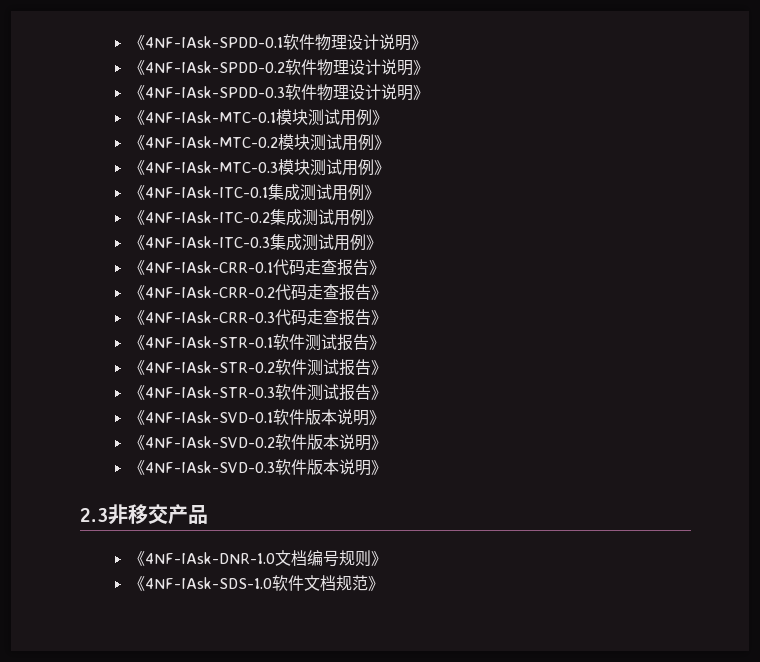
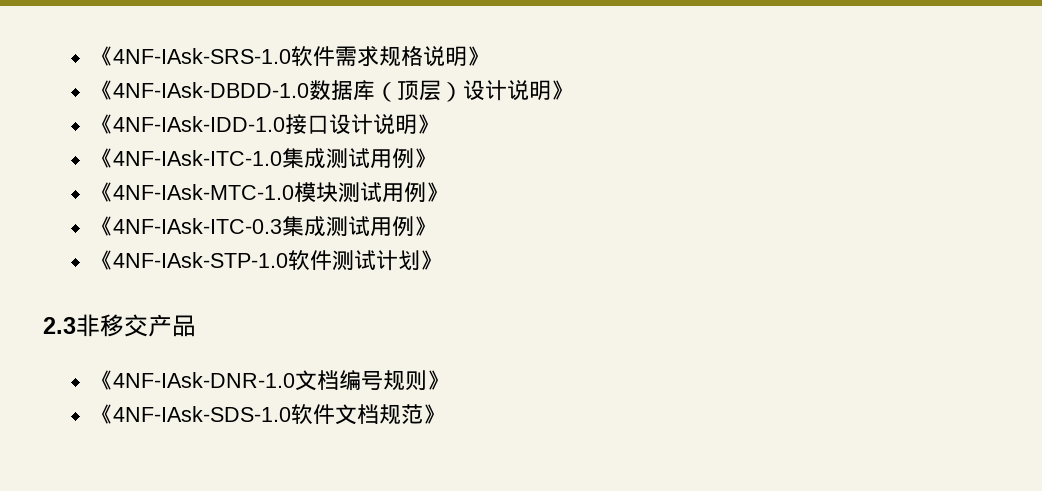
- 《4NF-IAsk-SPDD-0.1软件物理设计说明》
- 《4NF-IAsk-SPDD-0.2软件物理设计说明》
- 《4NF-IAsk-SPDD-0.3软件物理设计说明》
- 《4NF-IAsk-MTC-0.1模块测试用例》
- 《4NF-IAsk-MTC-0.2模块测试用例》
- 《4NF-IAsk-MTC-0.3模块测试用例》
- 《4NF-IAsk-ITC-0.1集成测试用例》
- 《4NF-IAsk-ITC-0.2集成测试用例》
+ 《4NF-IAsk-SRS-1.0软件需求规格说明》
+ 《4NF-IAsk-DBDD-1.0数据库（顶层）设计说明》
+ 《4NF-IAsk-IDD-1.0接口设计说明》
+ 《4NF-IAsk-ITC-1.0集成测试用例》
+ 《4NF-IAsk-MTC-1.0模块测试用例》
- 《4NF-IAsk-CRR-0.1代码走查报告》
- 《4NF-IAsk-CRR-0.2代码走查报告》
- 《4NF-IAsk-CRR-0.3代码走查报告》
- 《4NF-IAsk-STR-0.1软件测试报告》
- 《4NF-IAsk-STR-0.2软件测试报告》
- 《4NF-IAsk-STR-0.3软件测试报告》
- 《4NF-IAsk-SVD-0.1软件版本说明》
- 《4NF-IAsk-SVD-0.2软件版本说明》
- 《4NF-IAsk-SVD-0.3软件版本说明》
+ 《4NF-IAsk-STP-1.0软件测试计划》

